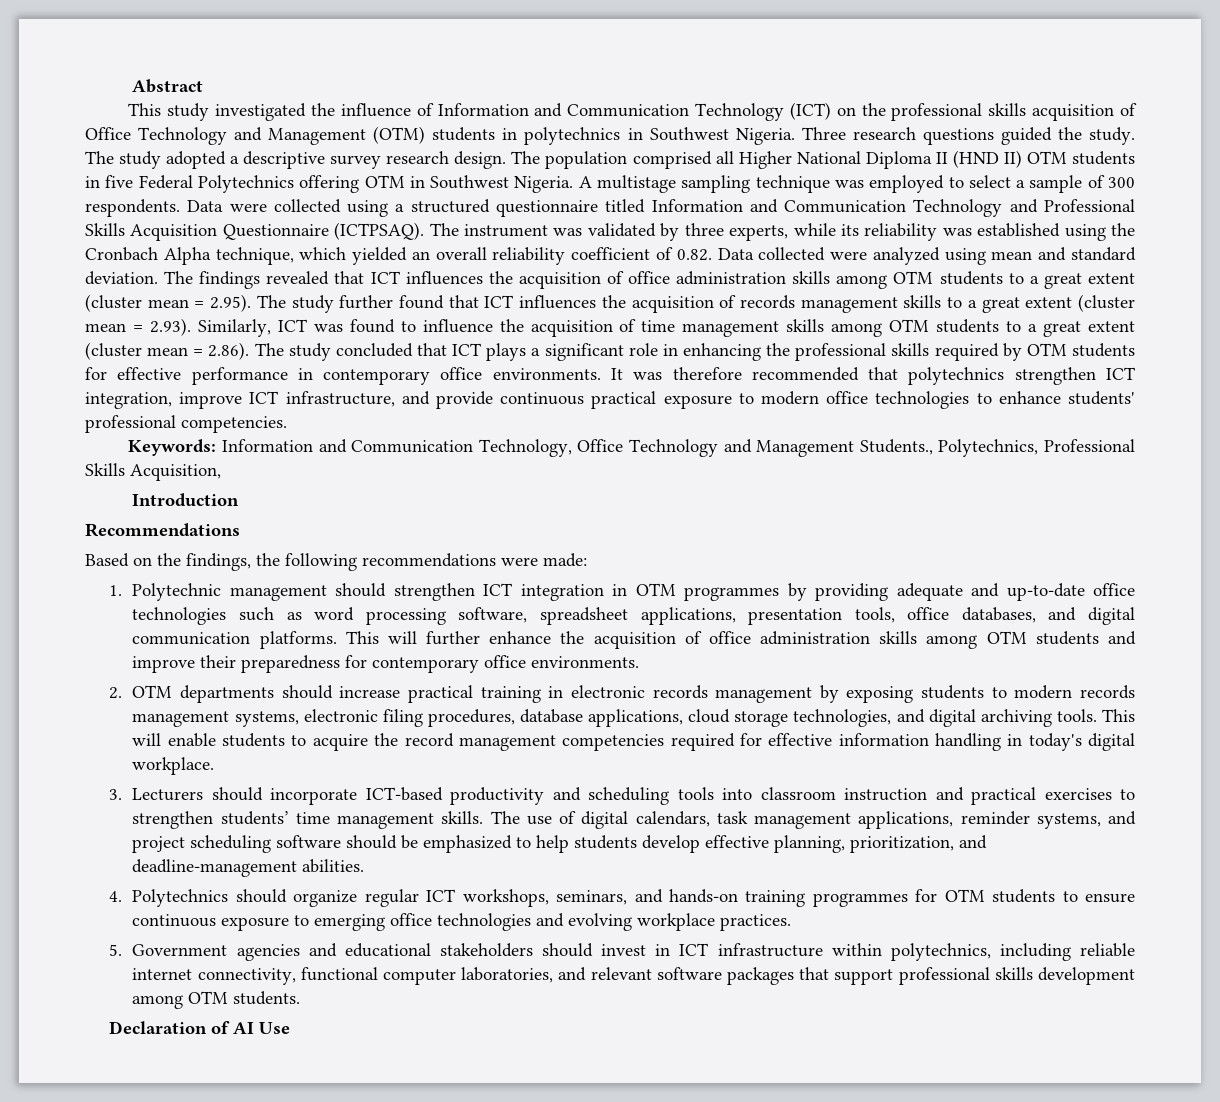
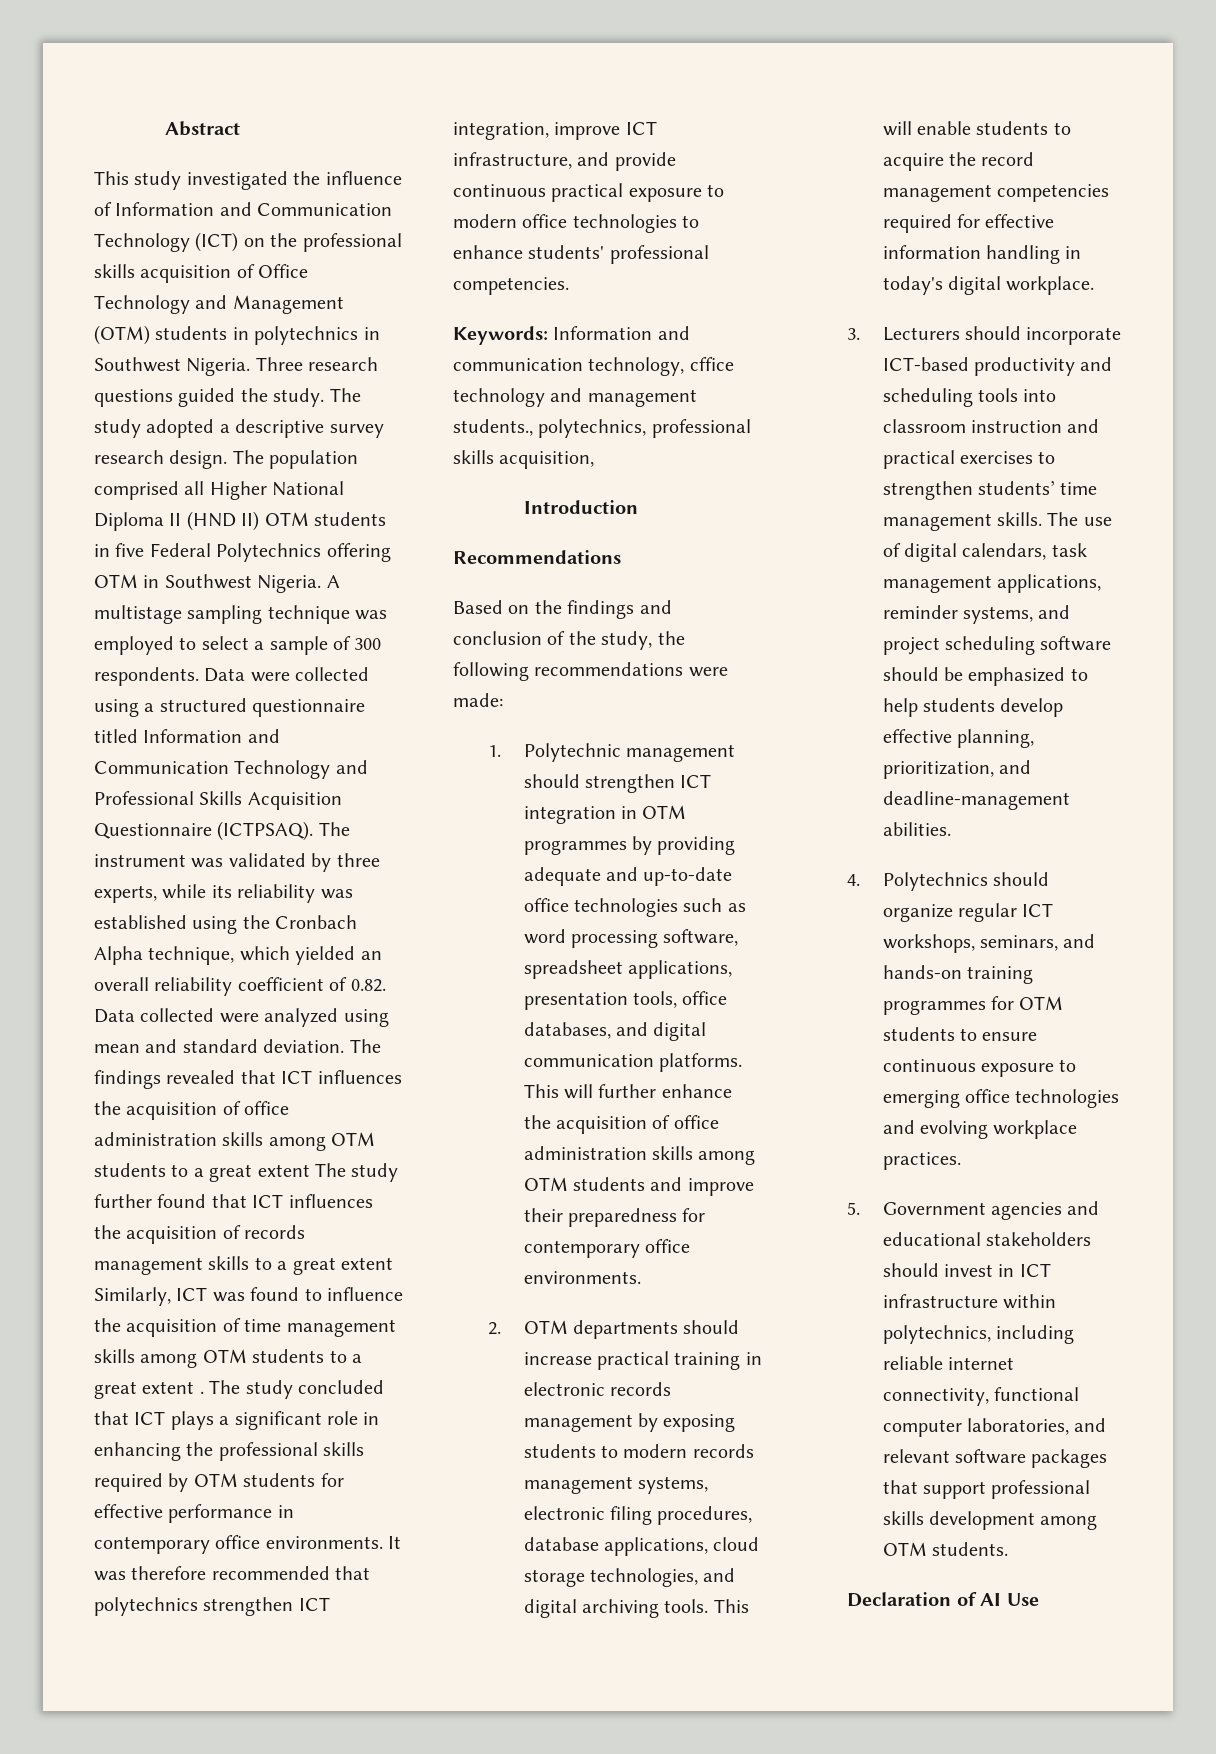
- The findings revealed that ICT influences the acquisition of office administration skills among OTM students to a great extent (cluster mean = 2.95). The study further found that ICT influences the acquisition of records management skills to a great extent (cluster mean = 2.93). Similarly, ICT was found to influence the acquisition of time management skills among OTM students to a great extent (cluster mean = 2.86). The study concluded that ICT plays a significant role in enhancing the professional skills required by OTM students for effective performance in contemporary office environments.
+ The findings revealed that ICT influences the acquisition of office administration skills among OTM students to a great extent The study further found that ICT influences the acquisition of records management skills to a great extent Similarly, ICT was found to influence the acquisition of time management skills among OTM students to a great extent . The study concluded that ICT plays a significant role in enhancing the professional skills required by OTM students for effective performance in contemporary office environments.
- Keywords: Information and Communication Technology, Office Technology and Management Students., Polytechnics, Professional Skills Acquisition,
+ Keywords: Information and communication technology, cffice technology and management students., polytechnics, professional skills acquisition,
- Based on the findings, the following recommendations were made:
+ Based on the findings and conclusion of the study, the following recommendations were made:

